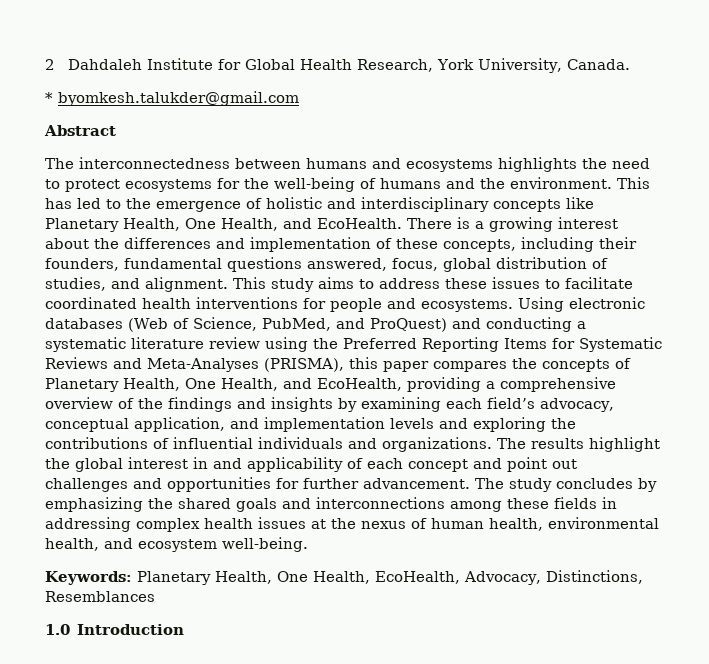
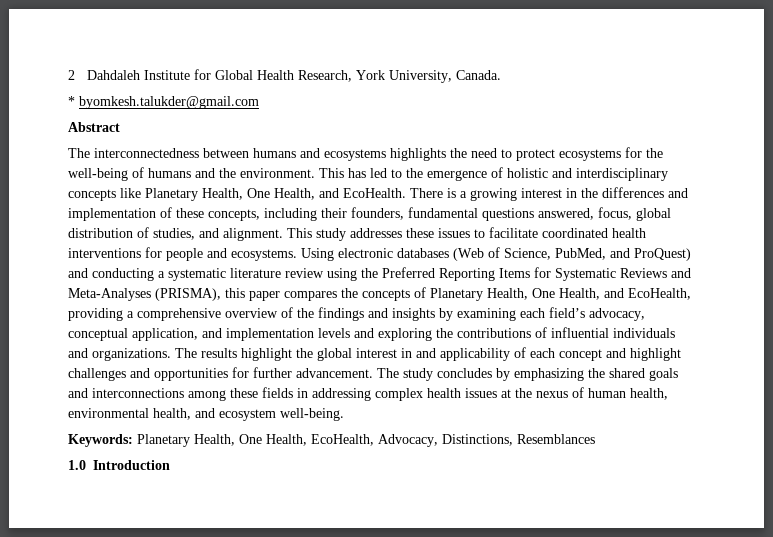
- There is a growing interest about the differences and implementation of these concepts, including their founders, fundamental questions answered, focus, global distribution of studies, and alignment.
+ There is a growing interest in the differences and implementation of these concepts, including their founders, fundamental questions answered, focus, global distribution of studies, and alignment.
- This study aims to address these issues to facilitate coordinated health interventions for people and ecosystems.
+ This study addresses these issues to facilitate coordinated health interventions for people and ecosystems.
- The results highlight the global interest in and applicability of each concept and point out challenges and opportunities for further advancement.
+ The results highlight the global interest in and applicability of each concept and highlight challenges and opportunities for further advancement.

